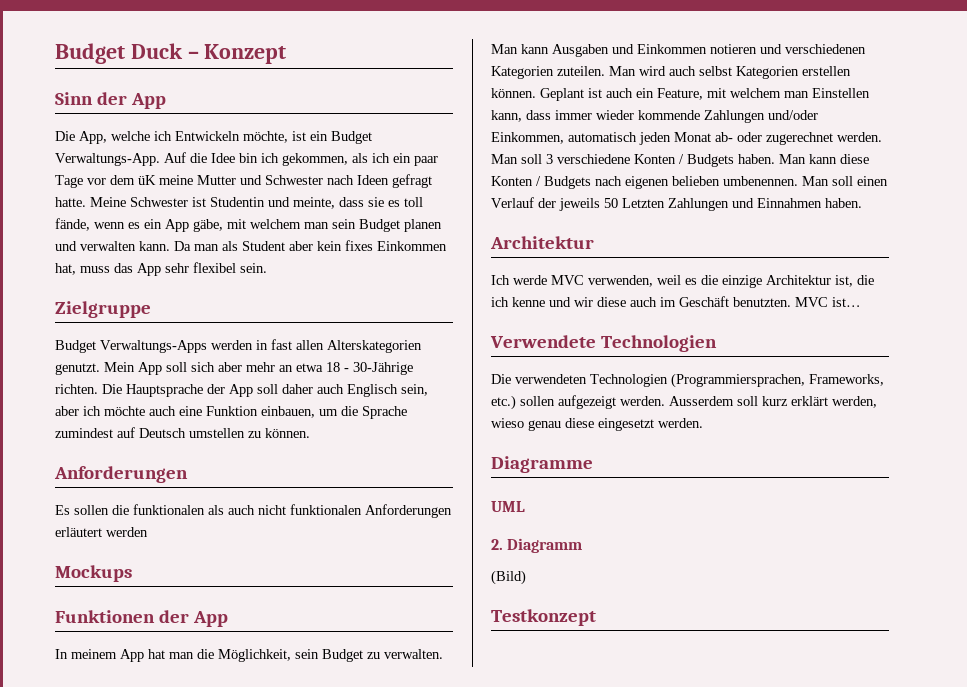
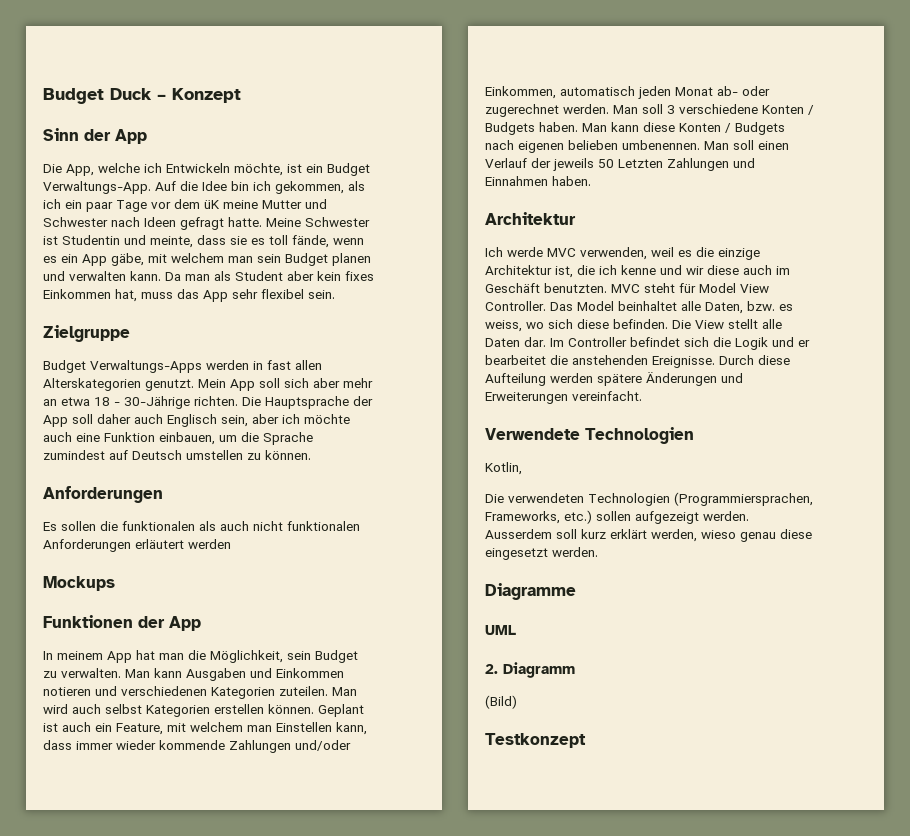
- MVC ist…
+ MVC steht für Model View Controller. Das Model beinhaltet alle Daten, bzw. es weiss, wo sich diese befinden. Die View stellt alle Daten dar. Im Controller befindet sich die Logik und er bearbeitet die anstehenden Ereignisse. Durch diese Aufteilung werden spätere Änderungen und Erweiterungen vereinfacht.
+ Kotlin,

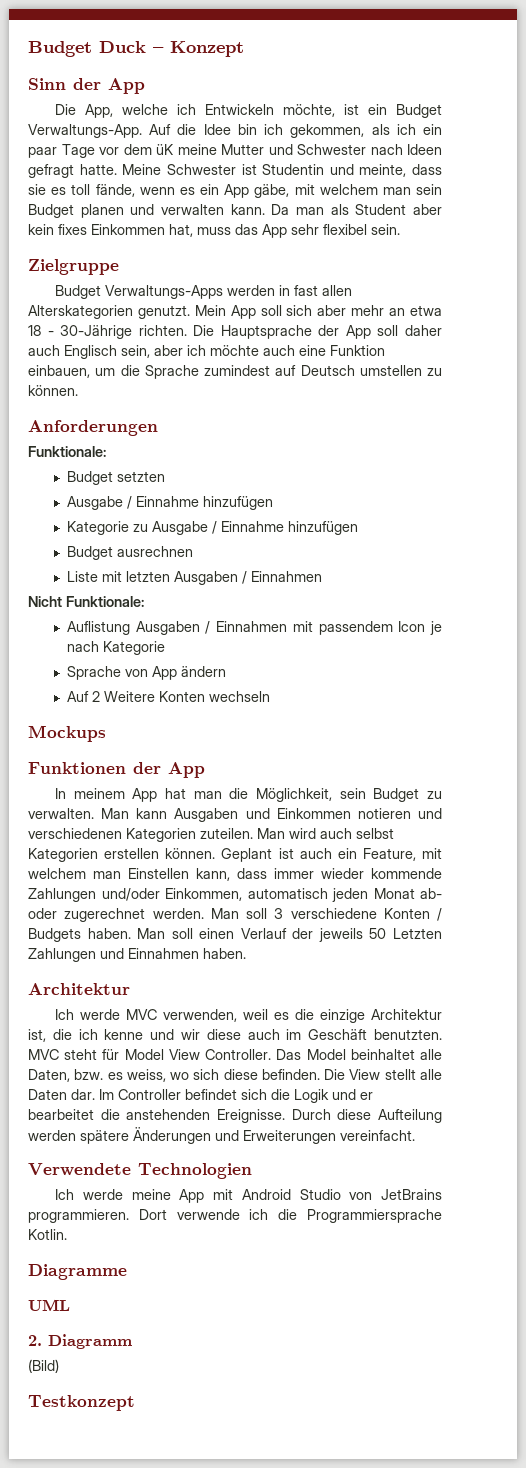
  Die Hauptsprache der App soll daher auch Englisch sein, aber ich möchte auch eine Funktion einbauen, um die Sprache zumindest auf Deutsch umstellen zu können.
  Anforderungen
- Es sollen die funktionalen als auch nicht funktionalen Anforderungen erläutert werden
+ Funktionale:
+ Budget setzten
+ Ausgabe / Einnahme hinzufügen
+ Kategorie zu Ausgabe / Einnahme hinzufügen
+ Budget ausrechnen
+ Liste mit letzten Ausgaben / Einnahmen
+ Nicht Funktionale:
+ Auflistung Ausgaben / Einnahmen mit passendem Icon je nach Kategorie
+ Sprache von App ändern
+ Auf 2 Weitere Konten wechseln
- Man kann diese Konten / Budgets nach eigenen belieben umbenennen. Man soll einen Verlauf der jeweils 50 Letzten Zahlungen und Einnahmen haben.
+ Man soll einen Verlauf der jeweils 50 Letzten Zahlungen und Einnahmen haben.
- Kotlin,
- Die verwendeten Technologien (Programmiersprachen, Frameworks, etc.) sollen aufgezeigt werden. Ausserdem soll kurz erklärt werden, wieso genau diese eingesetzt werden.
+ Ich werde meine App mit Android Studio von JetBrains programmieren. Dort verwende ich die Programmiersprache Kotlin.

